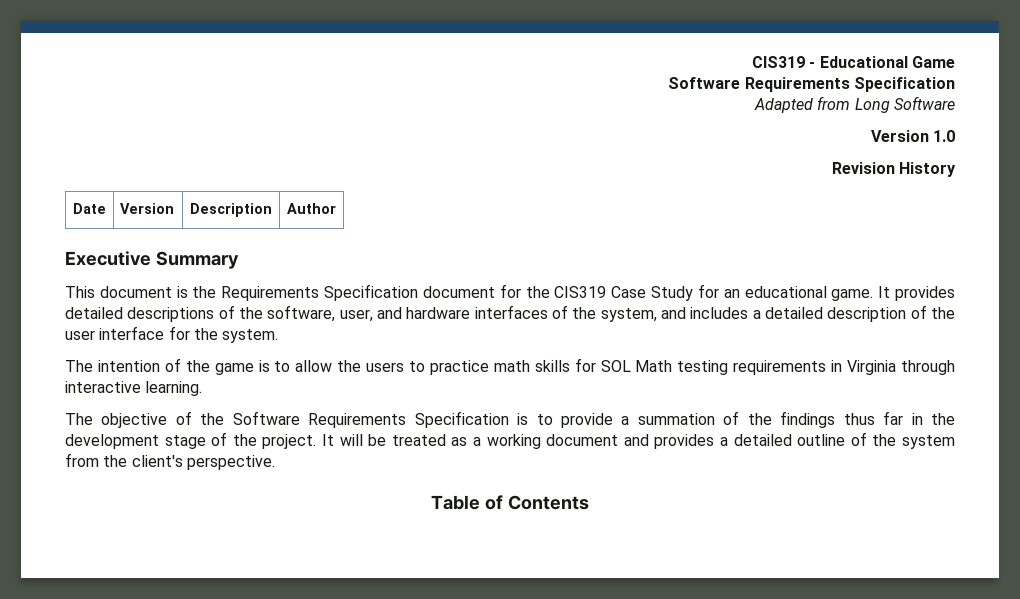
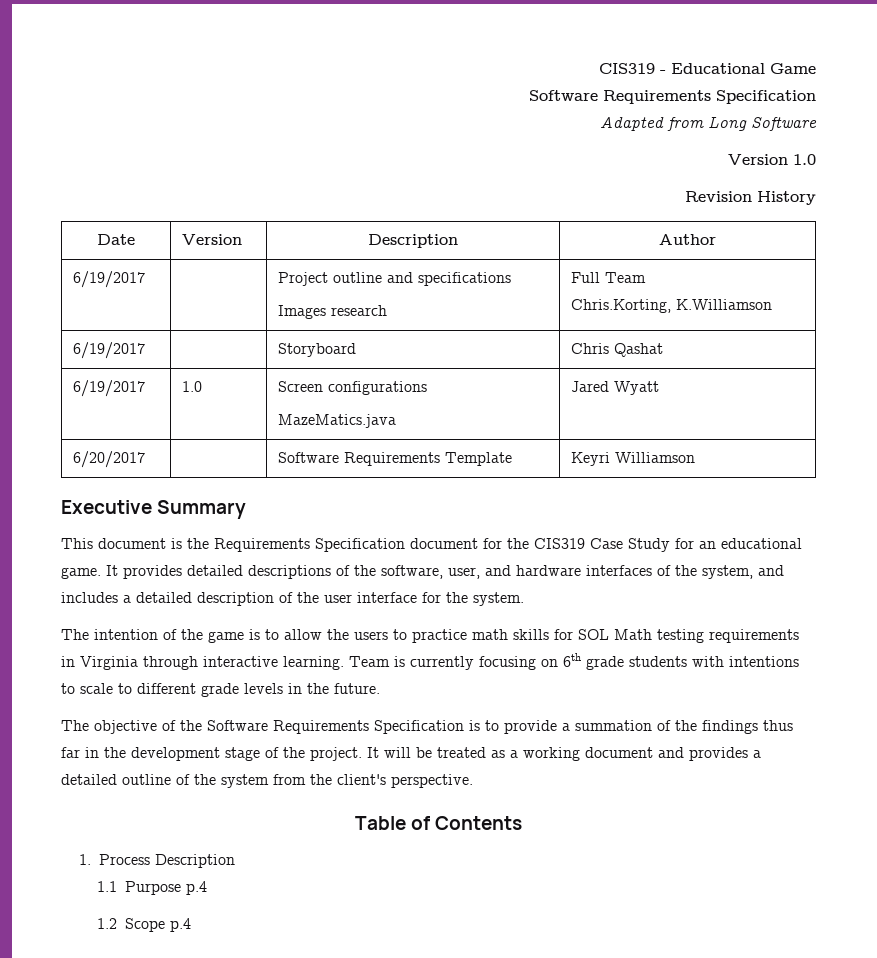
+ 6/19/2017 | | Project outline and specifications
+ Images research | Full Team
+ Chris.Korting, K.Williamson
+ 6/19/2017 | | Storyboard | Chris Qashat
+ 6/19/2017 | 1.0 | Screen configurations
+ MazeMatics.java | Jared Wyatt
+ 6/20/2017 | | Software Requirements Template | Keyri Williamson
+ Team is currently focusing on 6th grade students with intentions to scale to different grade levels in the future.
+ 1. Process Description
+ 1.1 Purpose p.4
+ 1.2 Scope p.4

